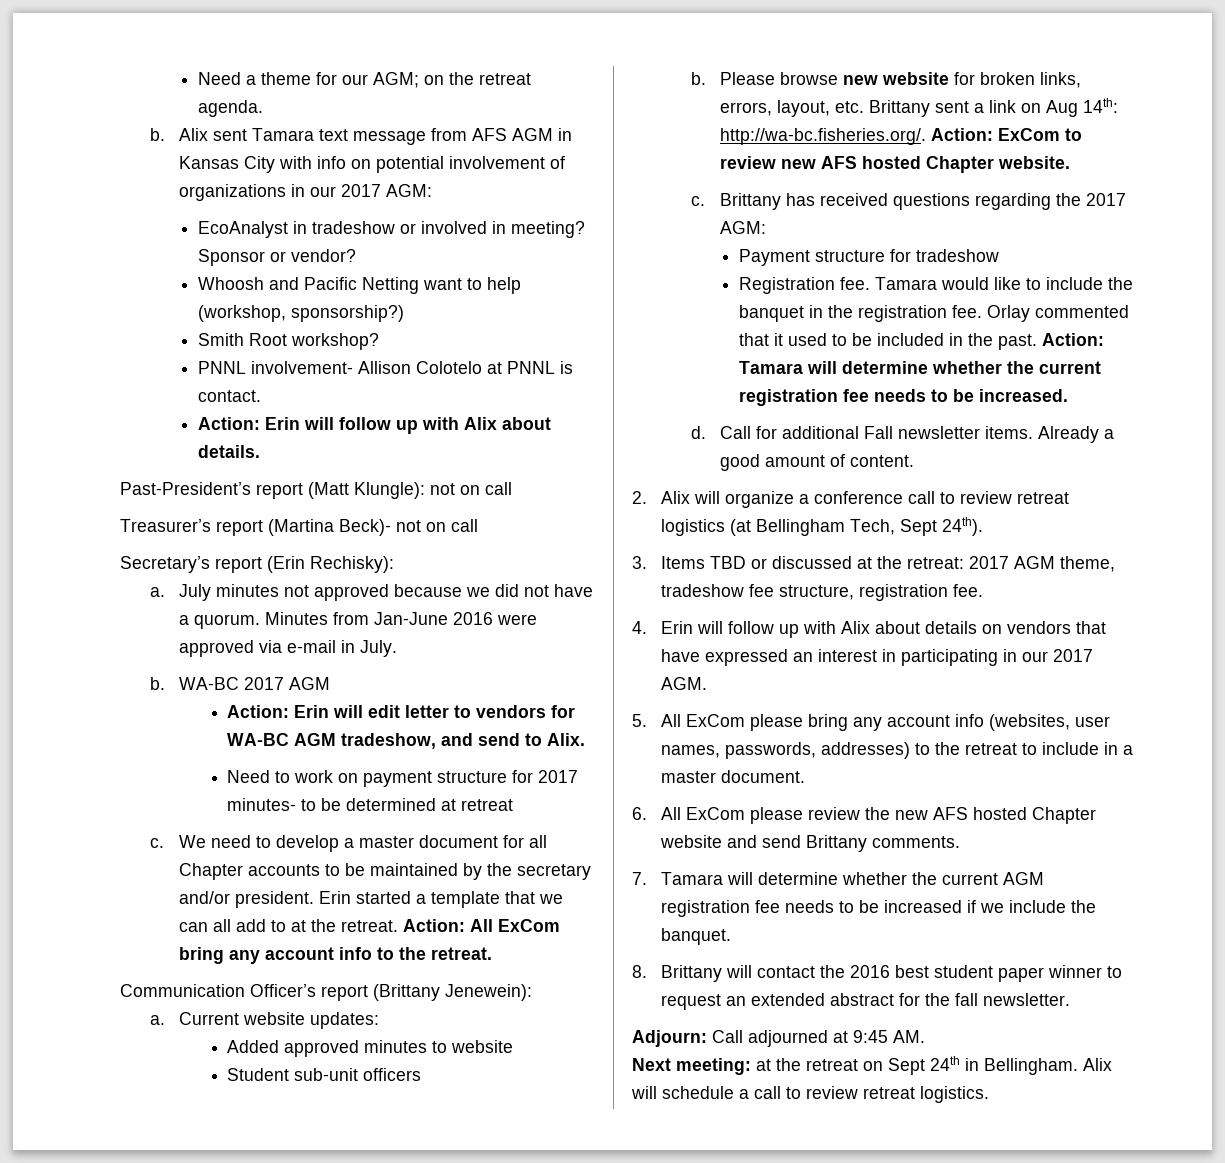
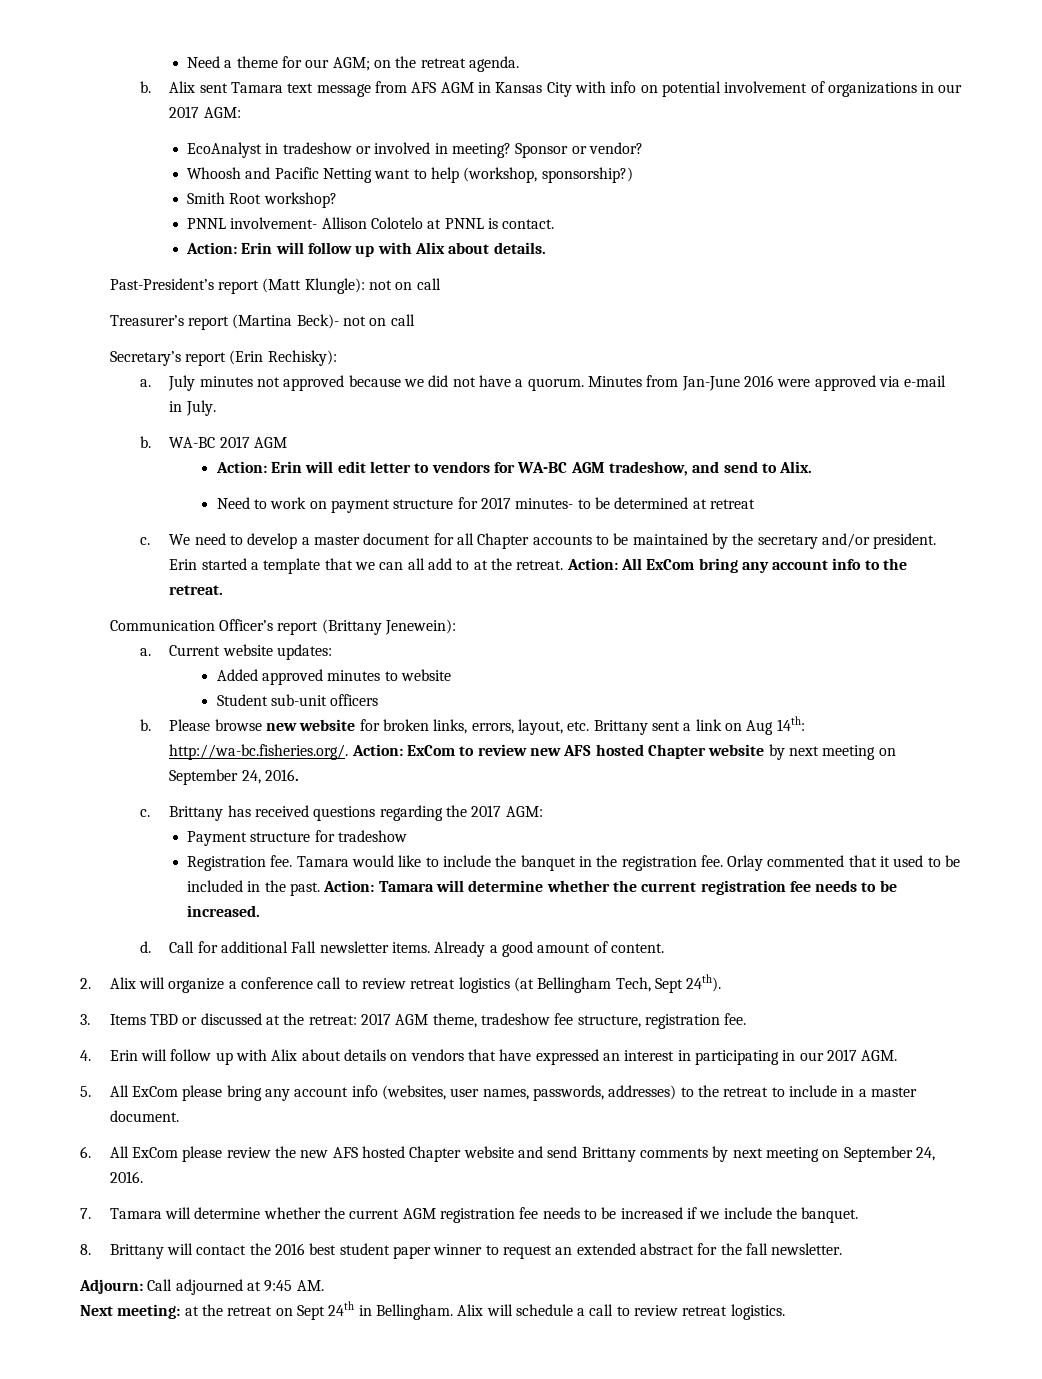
- Please browse new website for broken links, errors, layout, etc. Brittany sent a link on Aug 14th: http://wa-bc.fisheries.org/. Action: ExCom to review new AFS hosted Chapter website.
+ Please browse new website for broken links, errors, layout, etc. Brittany sent a link on Aug 14th: http://wa-bc.fisheries.org/. Action: ExCom to review new AFS hosted Chapter website by next meeting on September 24, 2016.
- 6. All ExCom please review the new AFS hosted Chapter website and send Brittany comments.
+ 6. All ExCom please review the new AFS hosted Chapter website and send Brittany comments by next meeting on September 24, 2016.

